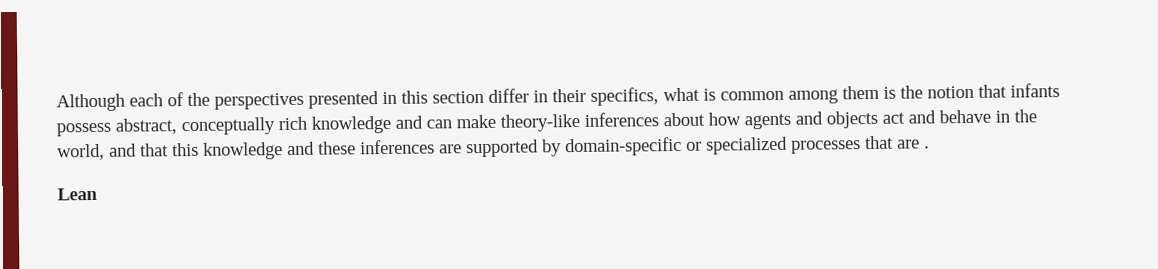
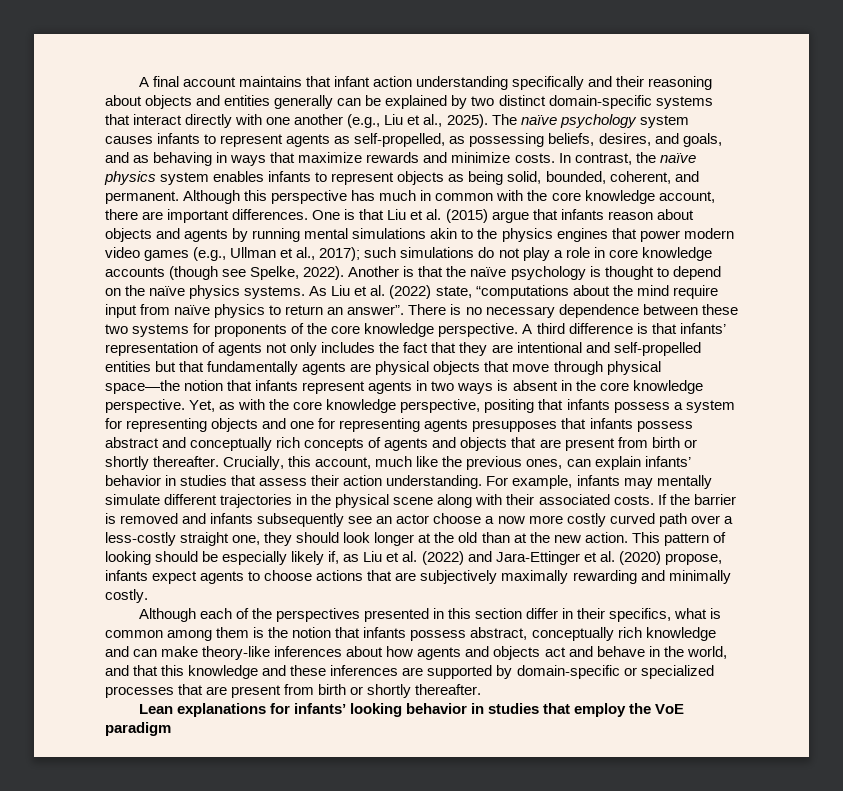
+ A final account maintains that infant action understanding specifically and their reasoning about objects and entities generally can be explained by two distinct domain-specific systems that interact directly with one another (e.g., Liu et al., 2025). The naïve psychology system causes infants to represent agents as self-propelled, as possessing beliefs, desires, and goals, and as behaving in ways that maximize rewards and minimize costs. In contrast, the naïve physics system enables infants to represent objects as being solid, bounded, coherent, and permanent. Although this perspective has much in common with the core knowledge account, there are important differences. One is that Liu et al. (2015) argue that infants reason about objects and agents by running mental simulations akin to the physics engines that power modern video games (e.g., Ullman et al., 2017); such simulations do not play a role in core knowledge accounts (though see Spelke, 2022). Another is that the naïve psychology is thought to depend on the naïve physics systems. As Liu et al. (2022) state, “computations about the mind require input from naïve physics to return an answer”. There is no necessary dependence between these two systems for proponents of the core knowledge perspective. A third difference is that infants’ representation of agents not only includes the fact that they are intentional and self-propelled entities but that fundamentally agents are physical objects that move through physical space—the notion that infants represent agents in two ways is absent in the core knowledge perspective. Yet, as with the core knowledge perspective, positing that infants possess a system for representing objects and one for representing agents presupposes that infants possess abstract and conceptually rich concepts of agents and objects that are present from birth or shortly thereafter. Crucially, this account, much like the previous ones, can explain infants’ behavior in studies that assess their action understanding. For example, infants may mentally simulate different trajectories in the physical scene along with their associated costs. If the barrier is removed and infants subsequently see an actor choose a now more costly curved path over a less-costly straight one, they should look longer at the old than at the new action. This pattern of looking should be especially likely if, as Liu et al. (2022) and Jara-Ettinger et al. (2020) propose, infants expect agents to choose actions that are subjectively maximally rewarding and minimally costly.
- Although each of the perspectives presented in this section differ in their specifics, what is common among them is the notion that infants possess abstract, conceptually rich knowledge and can make theory-like inferences about how agents and objects act and behave in the world, and that this knowledge and these inferences are supported by domain-specific or specialized processes that are .
- Lean
+ Although each of the perspectives presented in this section differ in their specifics, what is common among them is the notion that infants possess abstract, conceptually rich knowledge and can make theory-like inferences about how agents and objects act and behave in the world, and that this knowledge and these inferences are supported by domain-specific or specialized processes that are present from birth or shortly thereafter.
+ Lean explanations for infants’ looking behavior in studies that employ the VoE paradigm

